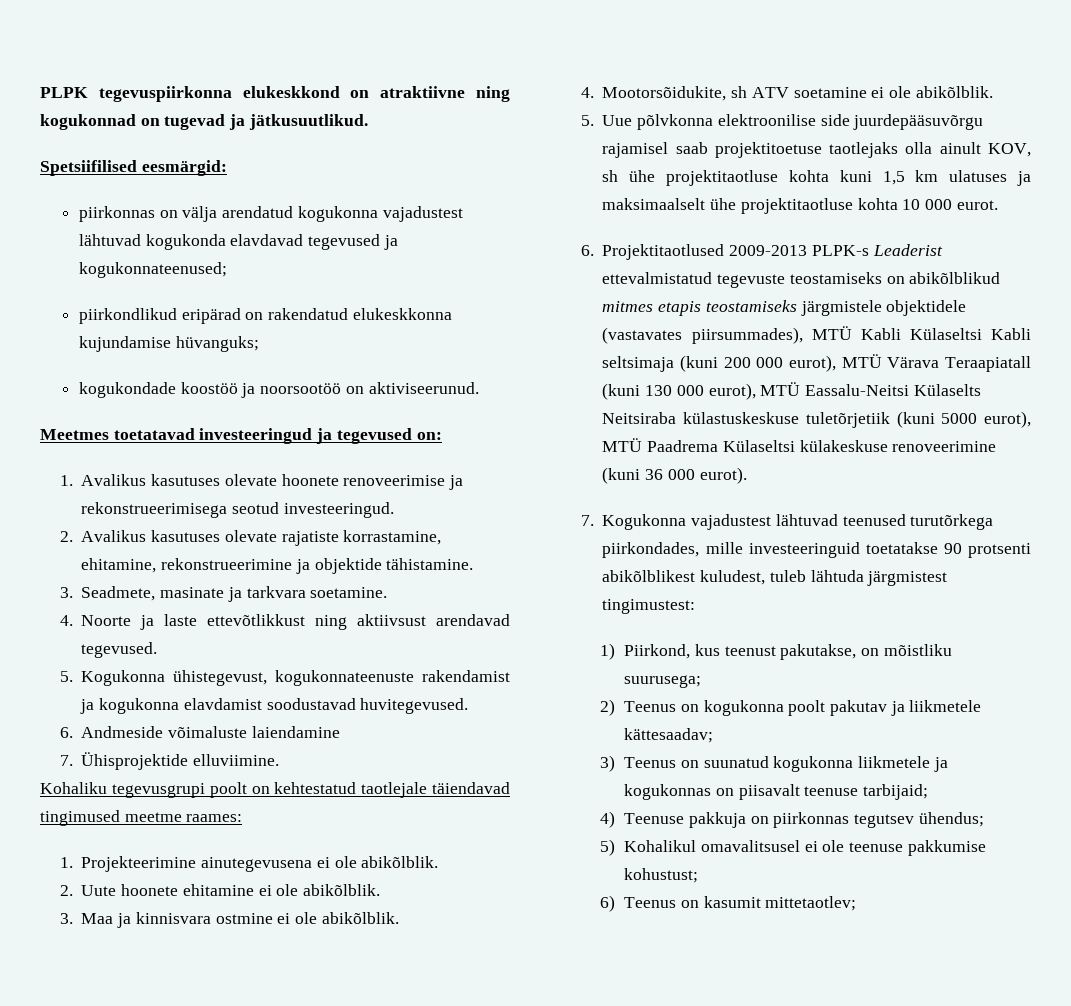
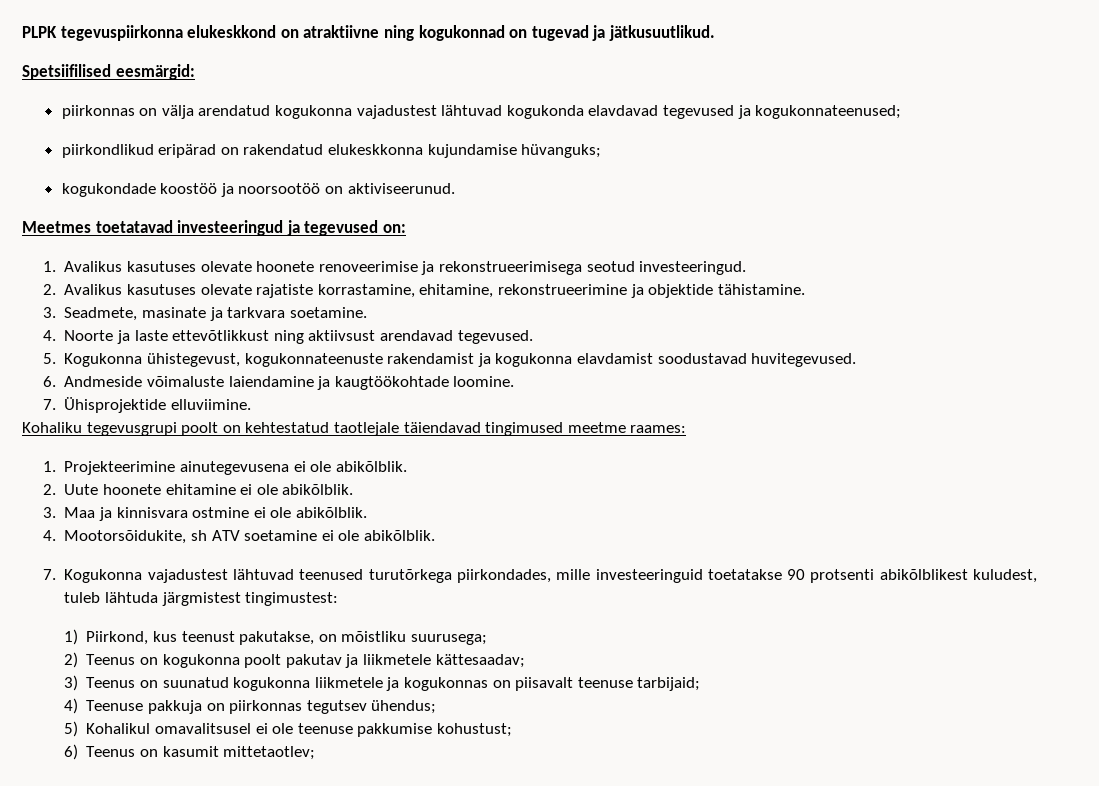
- 6. Andmeside võimaluste laiendamine
+ 6. Andmeside võimaluste laiendamine ja kaugtöökohtade loomine.
- 5. Uue põlvkonna elektroonilise side juurdepääsuvõrgu rajamisel saab projektitoetuse taotlejaks olla ainult KOV, sh ühe projektitaotluse kohta kuni 1,5 km ulatuses ja maksimaalselt ühe projektitaotluse kohta 10 000 eurot.
- 6. Projektitaotlused 2009-2013 PLPK-s Leaderist ettevalmistatud tegevuste teostamiseks on abikõlblikud mitmes etapis teostamiseks järgmistele objektidele (vastavates piirsummades), MTÜ Kabli Külaseltsi Kabli seltsimaja (kuni 200 000 eurot), MTÜ Värava Teraapiatall (kuni 130 000 eurot), MTÜ Eassalu-Neitsi Külaselts Neitsiraba külastuskeskuse tuletõrjetiik (kuni 5000 eurot), MTÜ Paadrema Külaseltsi külakeskuse renoveerimine (kuni 36 000 eurot).

